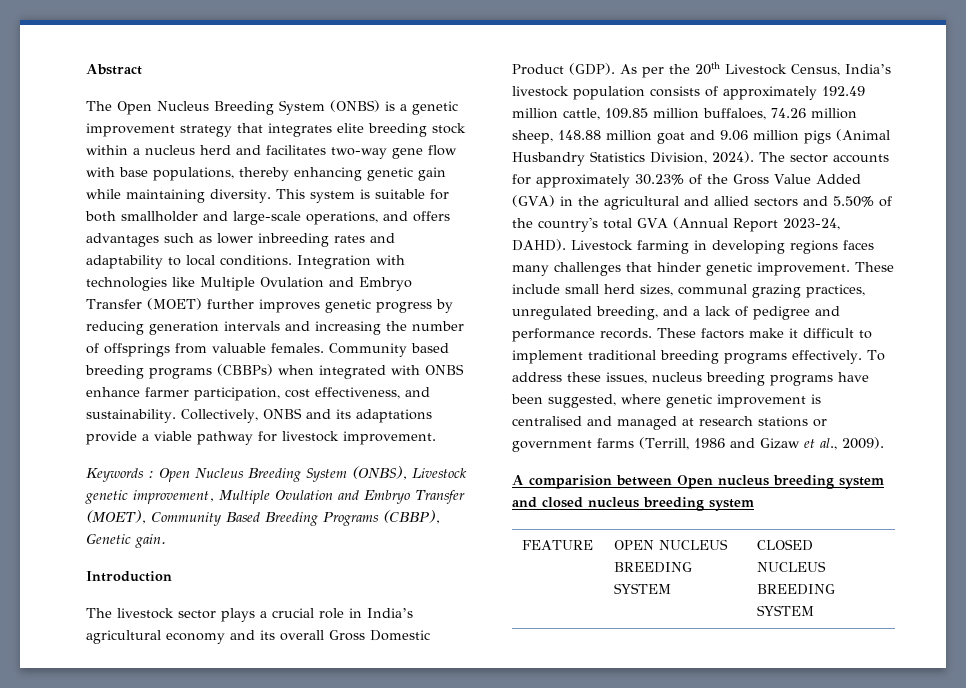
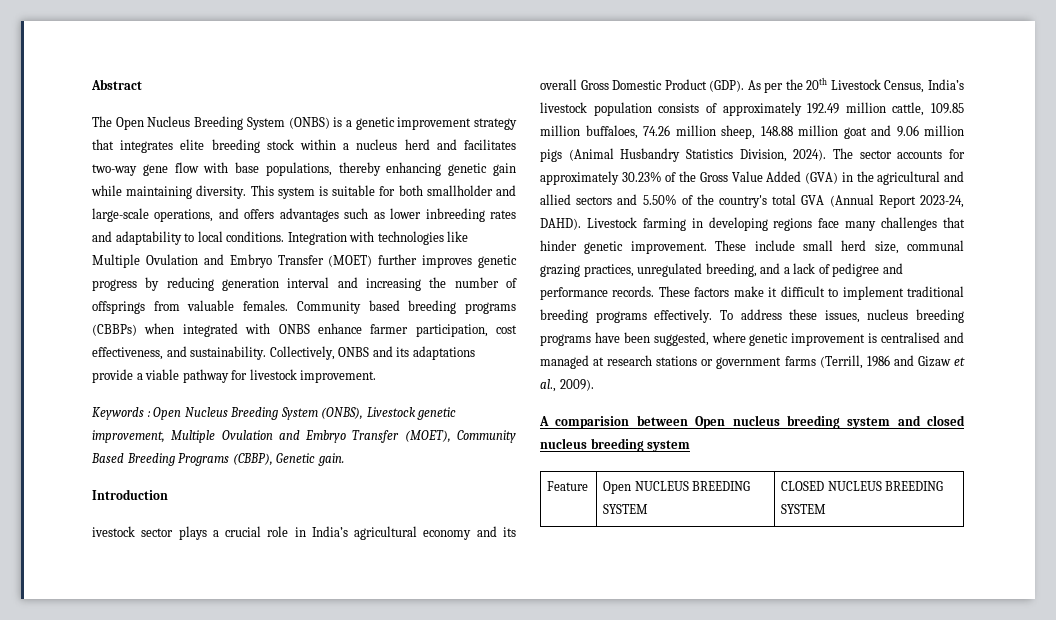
- Integration with technologies like Multiple Ovulation and Embryo Transfer (MOET) further improves genetic progress by reducing generation intervals and increasing the number of offsprings from valuable females.
+ Integration with technologies like Multiple Ovulation and Embryo Transfer (MOET) further improves genetic progress by reducing generation interval and increasing the number of offsprings from valuable females.
- The livestock sector plays a crucial role in India’s agricultural economy and its overall Gross Domestic Product (GDP).
+ ivestock sector plays a crucial role in India’s agricultural economy and its overall Gross Domestic Product (GDP).
- Livestock farming in developing regions faces many challenges that hinder genetic improvement.
+ Livestock farming in developing regions face many challenges that hinder genetic improvement.
- These include small herd sizes, communal grazing practices, unregulated breeding, and a lack of pedigree and performance records.
+ These include small herd size, communal grazing practices, unregulated breeding, and a lack of pedigree and performance records.
- FEATURE | OPEN NUCLEUS BREEDING SYSTEM | CLOSED NUCLEUS BREEDING SYSTEM
+ Feature | Open NUCLEUS BREEDING SYSTEM | CLOSED NUCLEUS BREEDING SYSTEM

